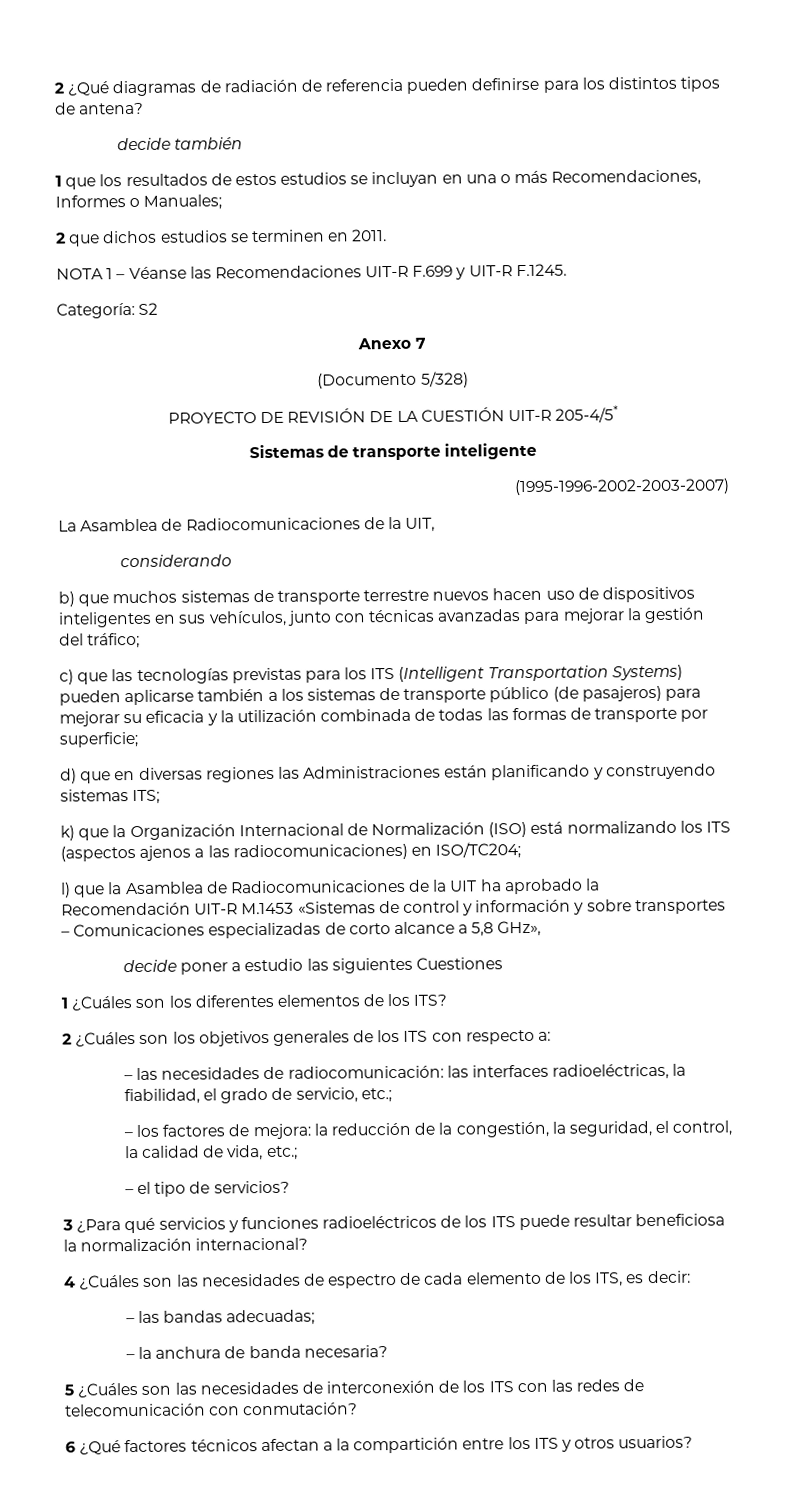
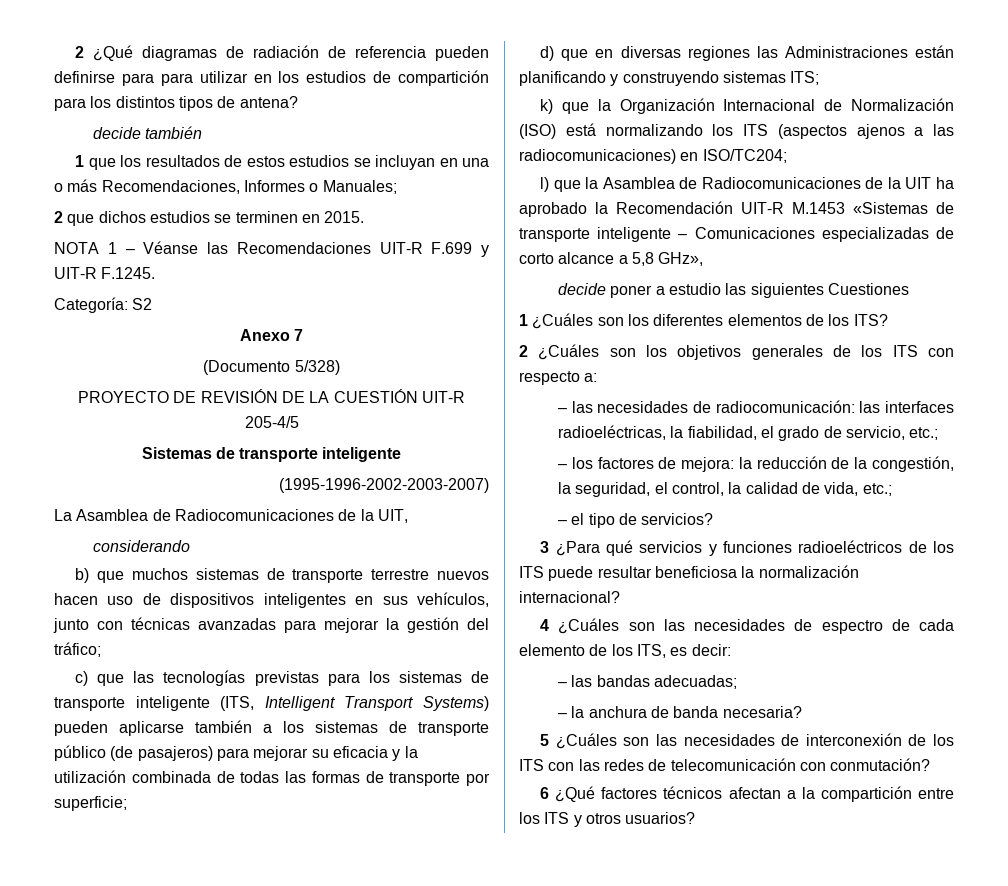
- 2 ¿Qué diagramas de radiación de referencia pueden definirse para los distintos tipos de antena?
+ 2 ¿Qué diagramas de radiación de referencia pueden definirse para para utilizar en los estudios de compartición para los distintos tipos de antena?
- 2 que dichos estudios se terminen en 2011.
+ 2 que dichos estudios se terminen en 2015.
- PROYECTO DE REVISIÓN DE LA CUESTIÓN UIT-R 205-4/5*
+ PROYECTO DE REVISIÓN DE LA CUESTIÓN UIT-R 205-4/5
- c) que las tecnologías previstas para los ITS (Intelligent Transportation Systems) pueden aplicarse también a los sistemas de transporte público (de pasajeros) para mejorar su eficacia y la utilización combinada de todas las formas de transporte por superficie;
+ c) que las tecnologías previstas para los sistemas de transporte inteligente (ITS, Intelligent Transport Systems) pueden aplicarse también a los sistemas de transporte público (de pasajeros) para mejorar su eficacia y la utilización combinada de todas las formas de transporte por superficie;
- l) que la Asamblea de Radiocomunicaciones de la UIT ha aprobado la Recomendación UIT-R M.1453 «Sistemas de control y información y sobre transportes – Comunicaciones especializadas de corto alcance a 5,8 GHz»,
+ l) que la Asamblea de Radiocomunicaciones de la UIT ha aprobado la Recomendación UIT-R M.1453 «Sistemas de transporte inteligente – Comunicaciones especializadas de corto alcance a 5,8 GHz»,

